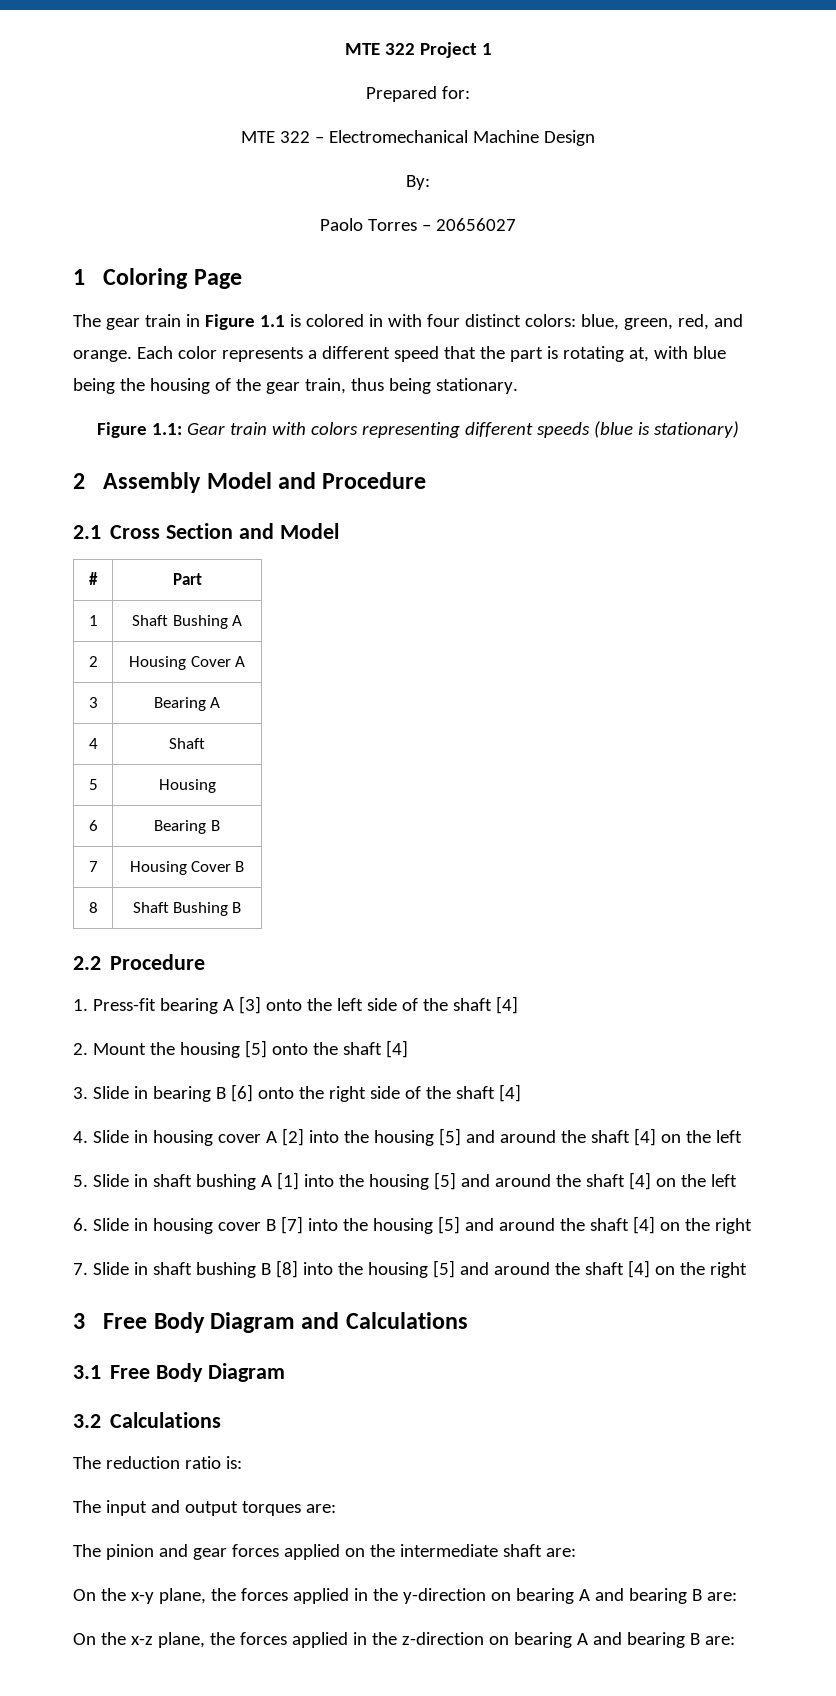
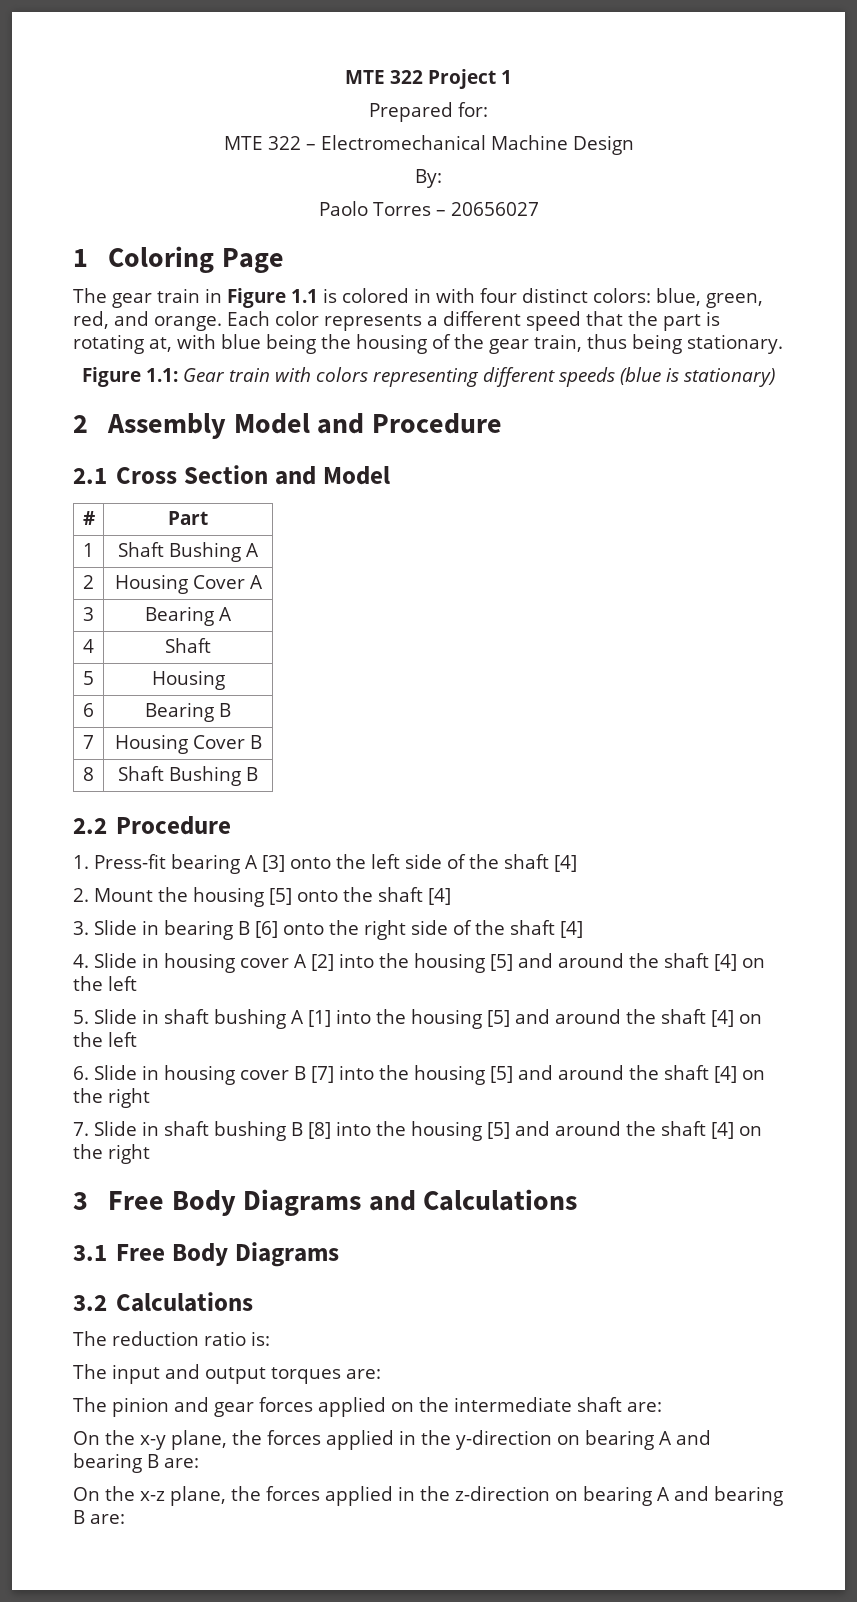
- 3 Free Body Diagram and Calculations
+ 3 Free Body Diagrams and Calculations
- 3.1 Free Body Diagram
+ 3.1 Free Body Diagrams

